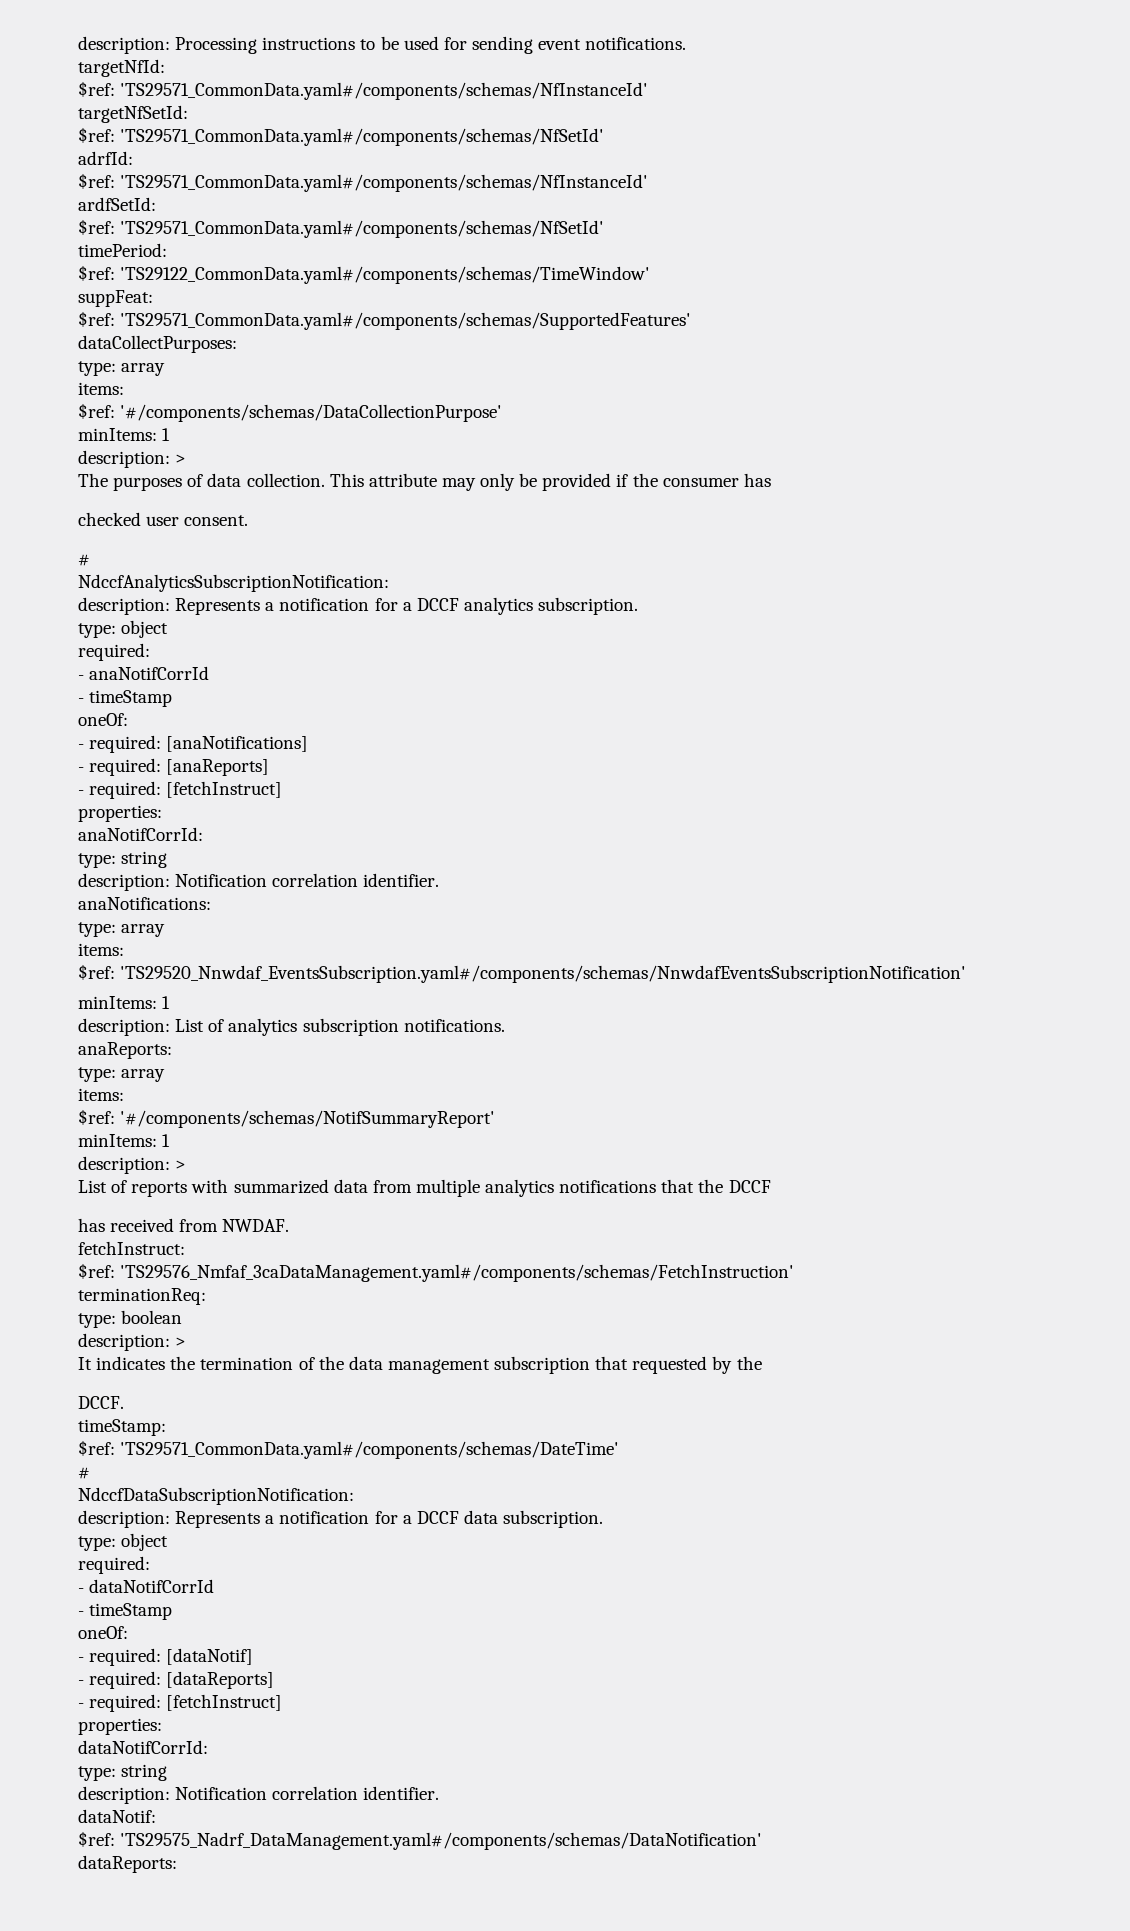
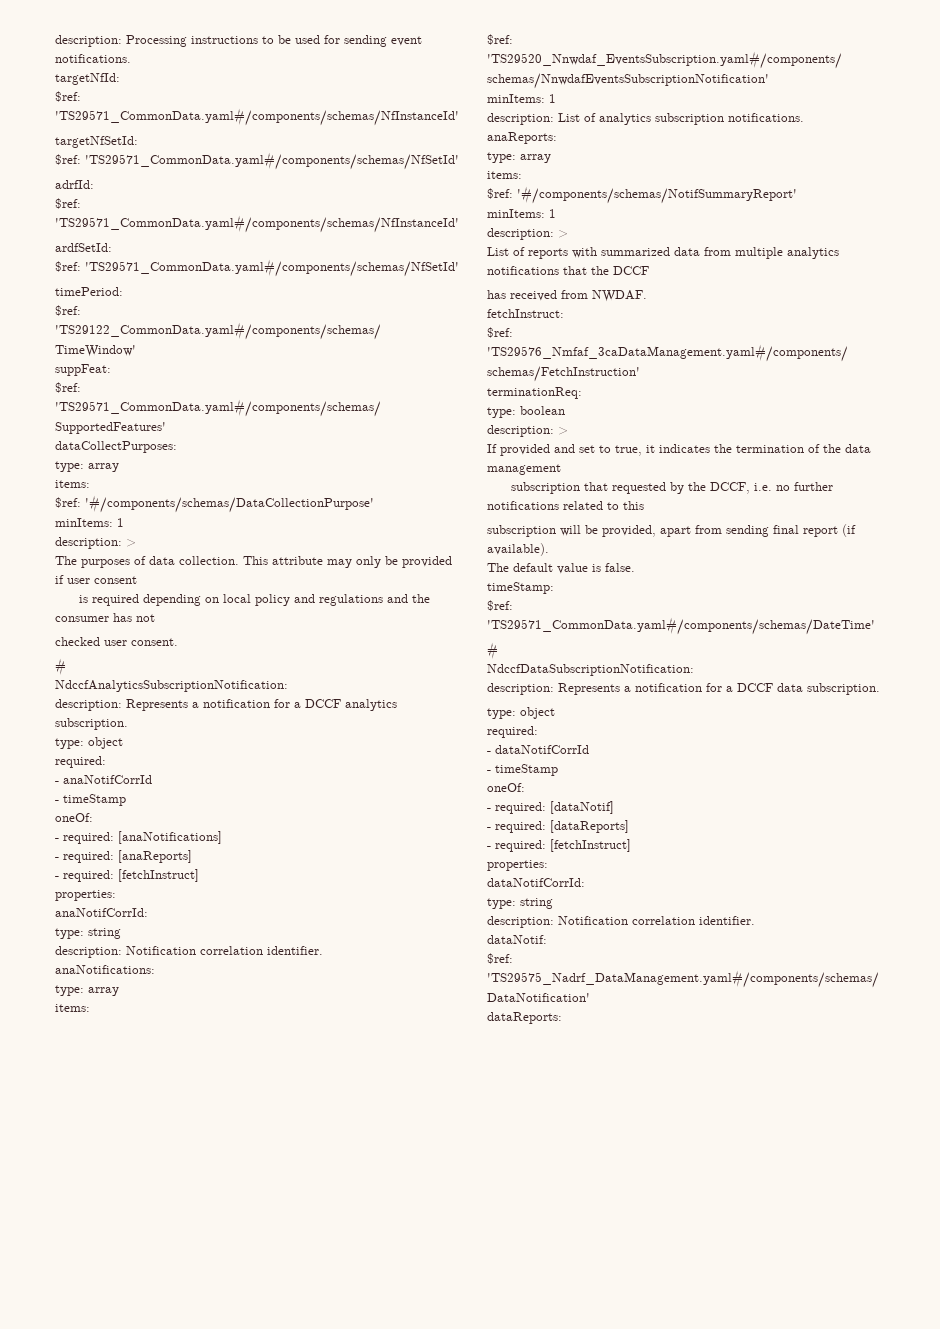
- This attribute may only be provided if the consumer has
+ This attribute may only be provided if user consent
+ is required depending on local policy and regulations and the consumer has not
- It indicates the termination of the data management subscription that requested by the
- DCCF.
+ If provided and set to true, it indicates the termination of the data management
+ subscription that requested by the DCCF, i.e. no further notifications related to this
+ subscription will be provided, apart from sending final report (if available).
+ The default value is false.

